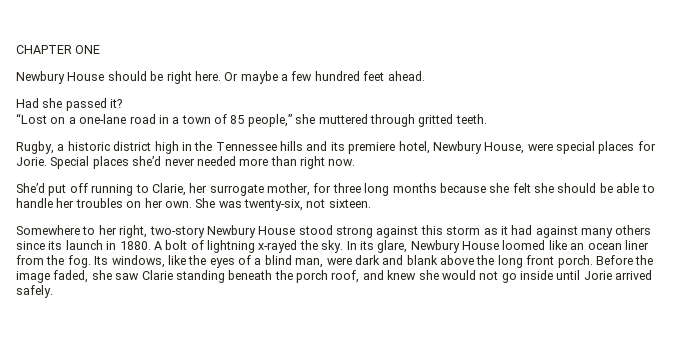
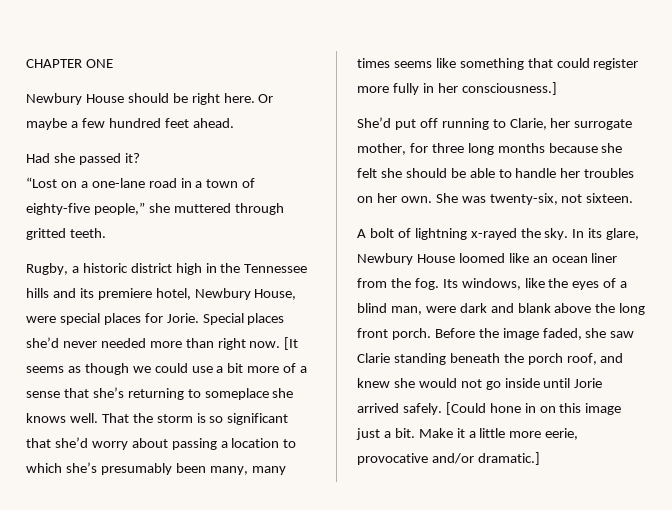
- “Lost on a one-lane road in a town of 85 people,” she muttered through gritted teeth.
+ “Lost on a one-lane road in a town of eighty-five people,” she muttered through gritted teeth.
+ [It seems as though we could use a bit more of a sense that she’s returning to someplace she knows well. That the storm is so significant that she’d worry about passing a location to which she’s presumably been many, many times seems like something that could register more fully in her consciousness.]
- Somewhere to her right, two-story Newbury House stood strong against this storm as it had against many others since its launch in 1880.
+ [Could hone in on this image just a bit. Make it a little more eerie, provocative and/or dramatic.]

